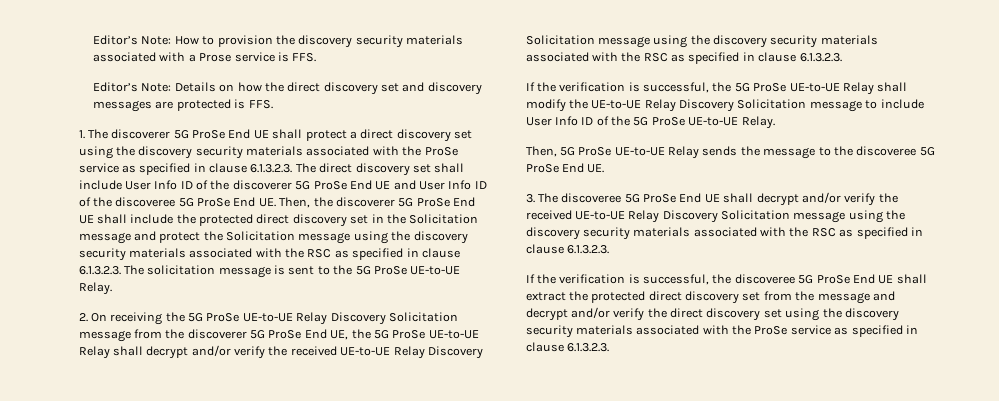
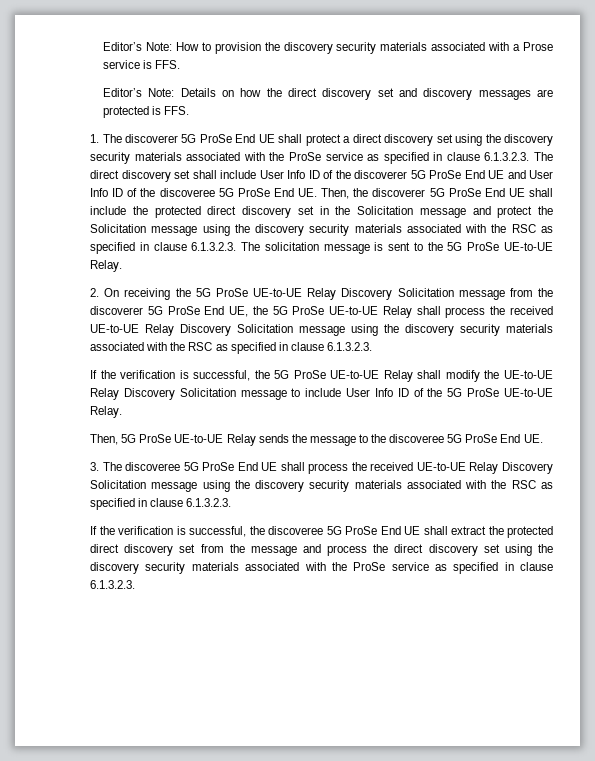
- 2. On receiving the 5G ProSe UE-to-UE Relay Discovery Solicitation message from the discoverer 5G ProSe End UE, the 5G ProSe UE-to-UE Relay shall decrypt and/or verify the received UE-to-UE Relay Discovery Solicitation message using the discovery security materials associated with the RSC as specified in clause 6.1.3.2.3.
+ 2. On receiving the 5G ProSe UE-to-UE Relay Discovery Solicitation message from the discoverer 5G ProSe End UE, the 5G ProSe UE-to-UE Relay shall process the received UE-to-UE Relay Discovery Solicitation message using the discovery security materials associated with the RSC as specified in clause 6.1.3.2.3.
- 3. The discoveree 5G ProSe End UE shall decrypt and/or verify the received UE-to-UE Relay Discovery Solicitation message using the discovery security materials associated with the RSC as specified in clause 6.1.3.2.3.
+ 3. The discoveree 5G ProSe End UE shall process the received UE-to-UE Relay Discovery Solicitation message using the discovery security materials associated with the RSC as specified in clause 6.1.3.2.3.
- If the verification is successful, the discoveree 5G ProSe End UE shall extract the protected direct discovery set from the message and decrypt and/or verify the direct discovery set using the discovery security materials associated with the ProSe service as specified in clause 6.1.3.2.3.
+ If the verification is successful, the discoveree 5G ProSe End UE shall extract the protected direct discovery set from the message and process the direct discovery set using the discovery security materials associated with the ProSe service as specified in clause 6.1.3.2.3.

